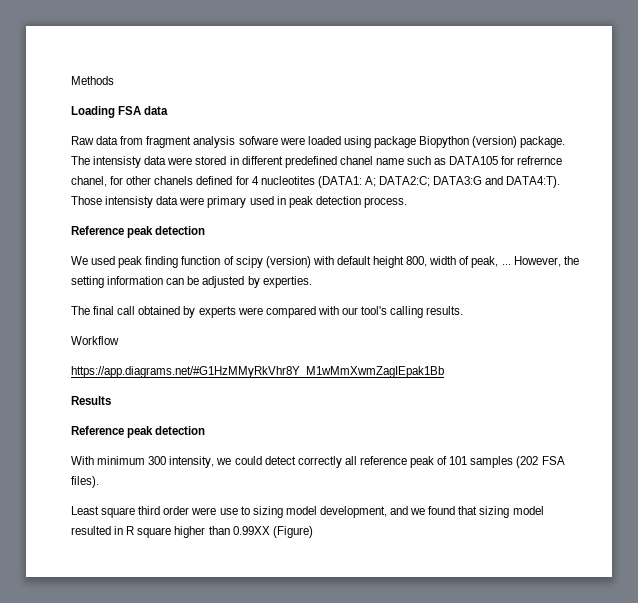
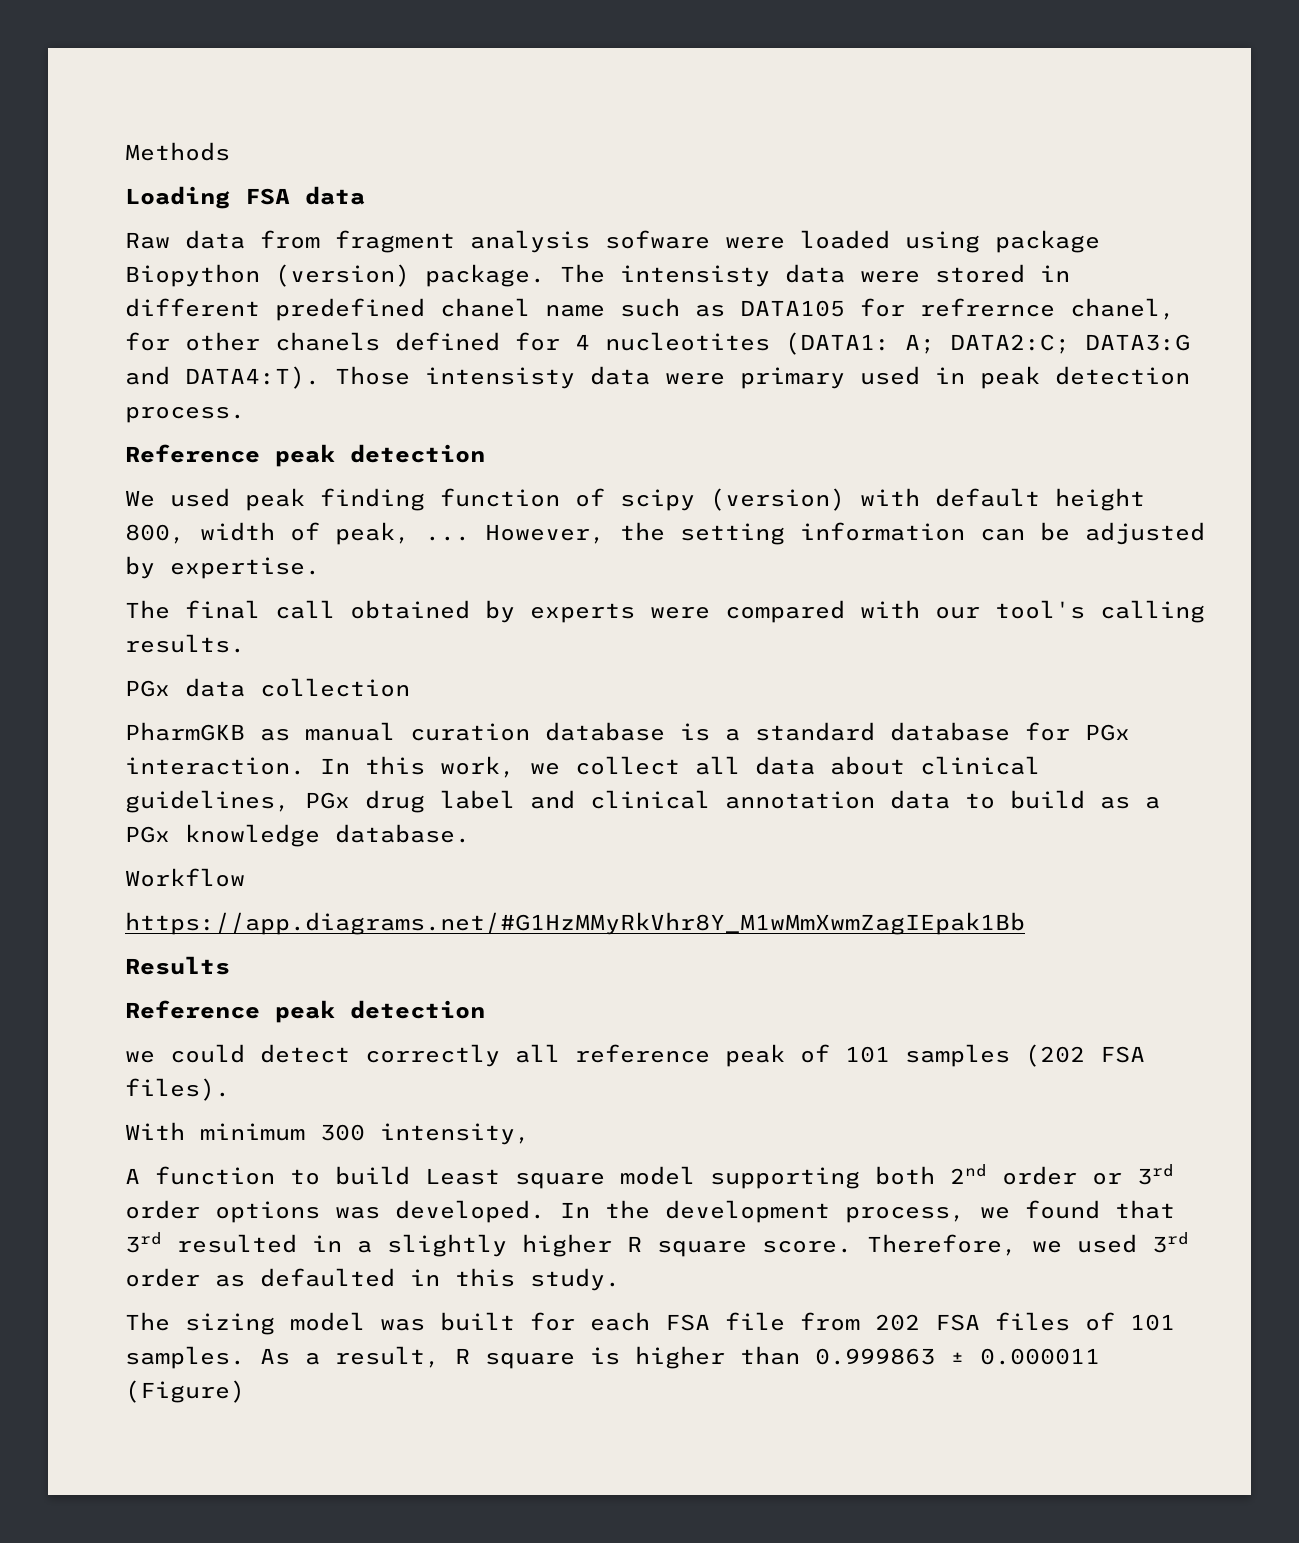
- However, the setting information can be adjusted by experties.
+ However, the setting information can be adjusted by expertise.
+ PGx data collection
+ PharmGKB as manual curation database is a standard database for PGx interaction. In this work, we collect all data about clinical guidelines, PGx drug label and clinical annotation data to build as a PGx knowledge database.
- With minimum 300 intensity, we could detect correctly all reference peak of 101 samples (202 FSA files).
+ we could detect correctly all reference peak of 101 samples (202 FSA files).
- Least square third order were use to sizing model development, and we found that sizing model resulted in R square higher than 0.99XX (Figure)
+ With minimum 300 intensity,
+ A function to build Least square model supporting both 2nd order or 3rd order options was developed. In the development process, we found that 3rd resulted in a slightly higher R square score. Therefore, we used 3rd order as defaulted in this study.
+ The sizing model was built for each FSA file from 202 FSA files of 101 samples. As a result, R square is higher than 0.999863 ± 0.000011 (Figure)

